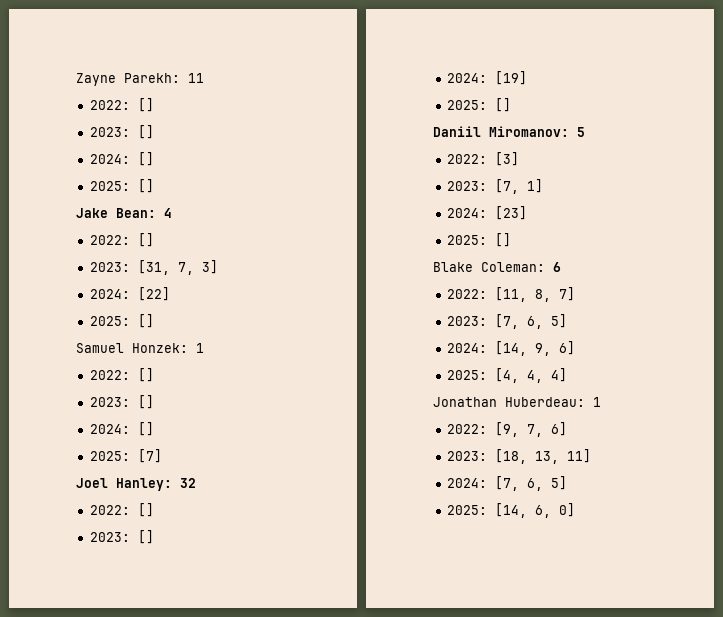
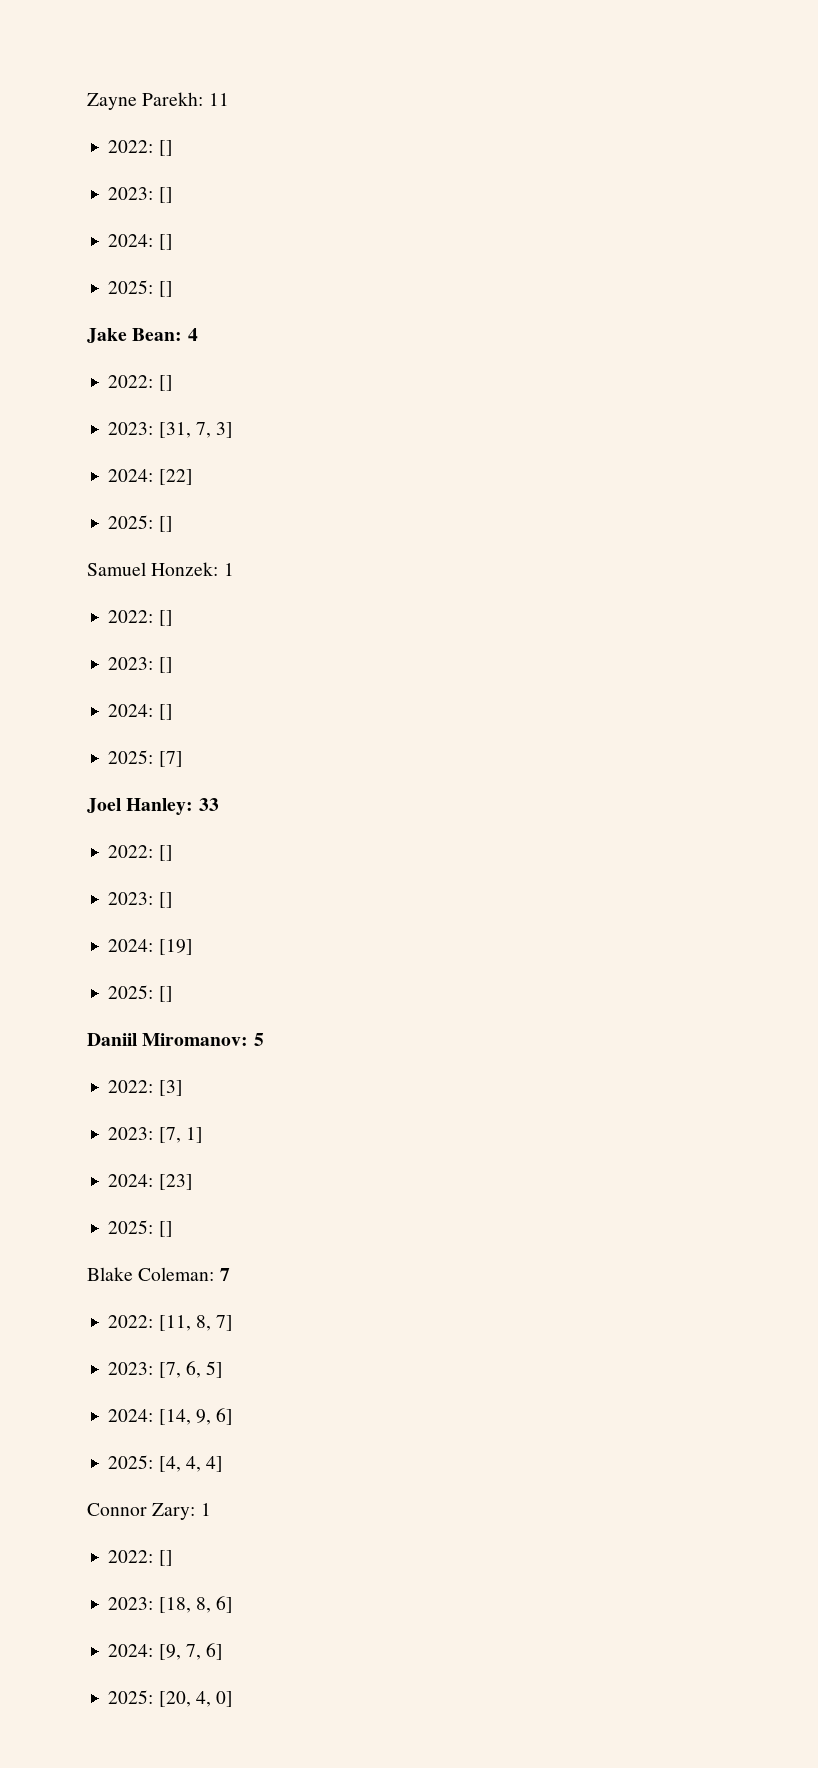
- Joel Hanley: 32
+ Joel Hanley: 33
- Blake Coleman: 6
+ Blake Coleman: 7
- Jonathan Huberdeau: 1
- 2022: [9, 7, 6]
- 2023: [18, 13, 11]
- 2024: [7, 6, 5]
- 2025: [14, 6, 0]
+ Connor Zary: 1
+ 2022: []
+ 2023: [18, 8, 6]
+ 2024: [9, 7, 6]
+ 2025: [20, 4, 0]

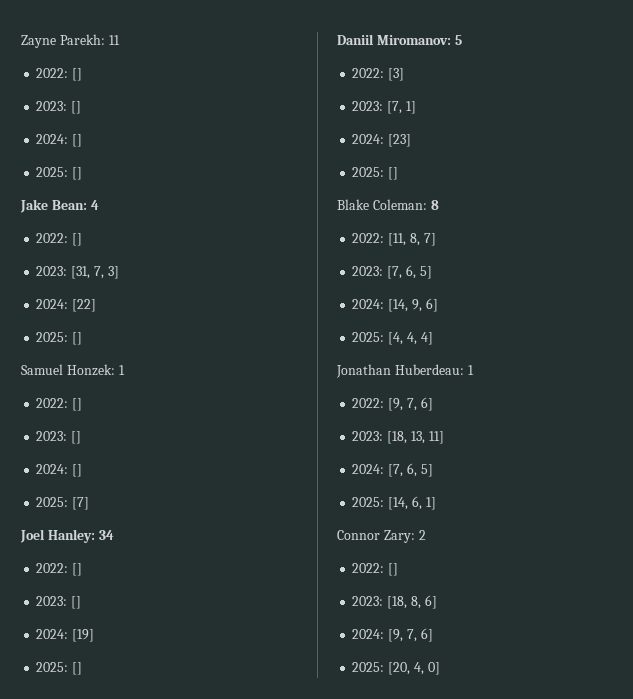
- Joel Hanley: 33
+ Joel Hanley: 34
- Blake Coleman: 7
+ Blake Coleman: 8
+ Jonathan Huberdeau: 1
+ 2022: [9, 7, 6]
+ 2023: [18, 13, 11]
+ 2024: [7, 6, 5]
+ 2025: [14, 6, 1]
- Connor Zary: 1
+ Connor Zary: 2

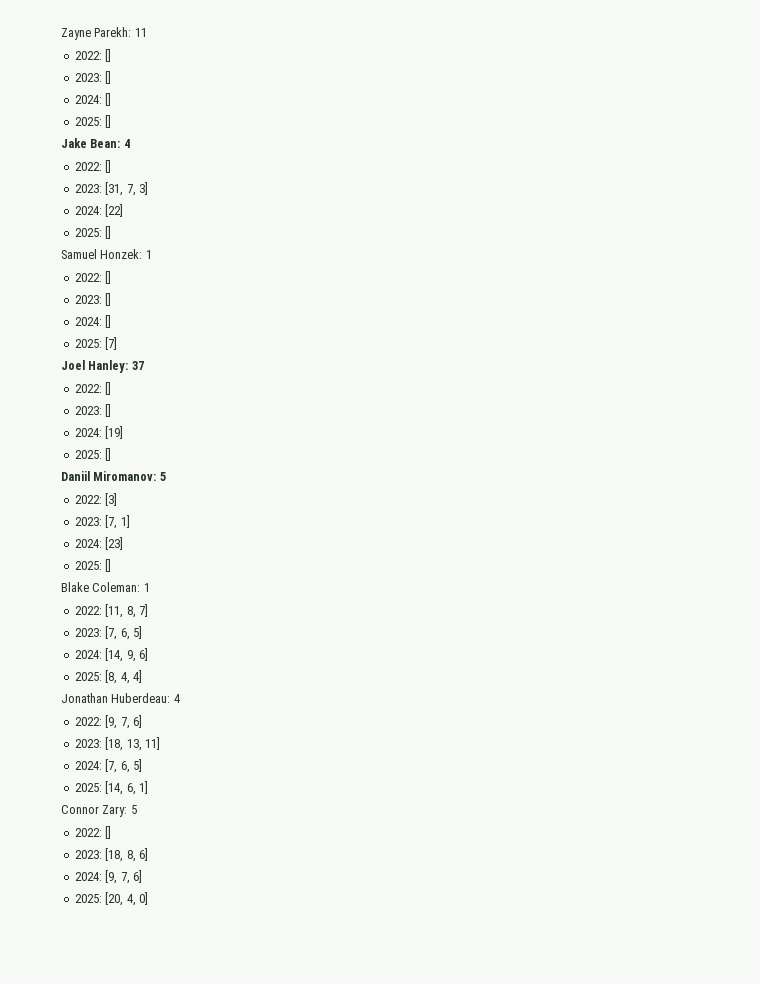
- Joel Hanley: 34
+ Joel Hanley: 37
- Blake Coleman: 8
+ Blake Coleman: 1
- 2025: [4, 4, 4]
+ 2025: [8, 4, 4]
- Jonathan Huberdeau: 1
+ Jonathan Huberdeau: 4
- Connor Zary: 2
+ Connor Zary: 5

